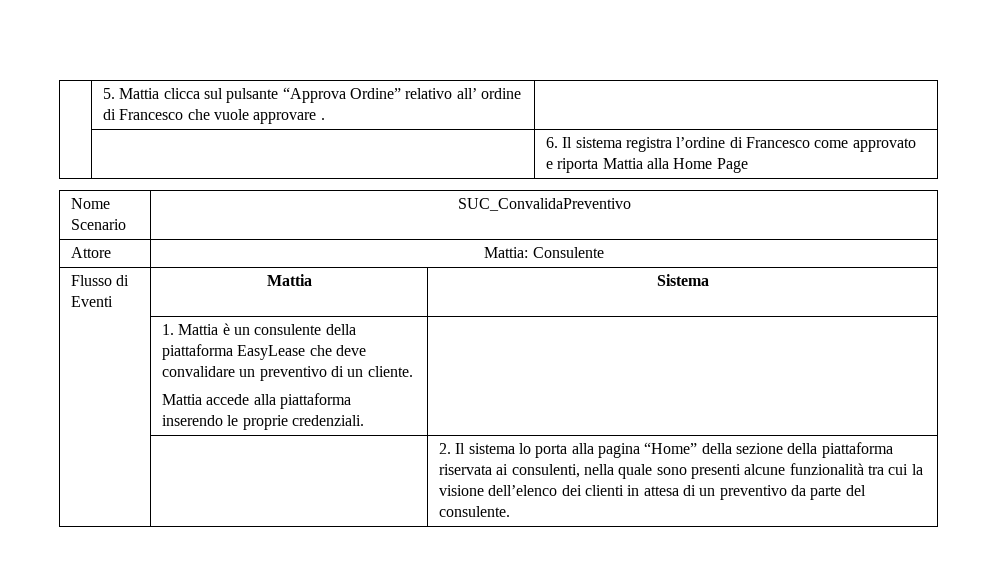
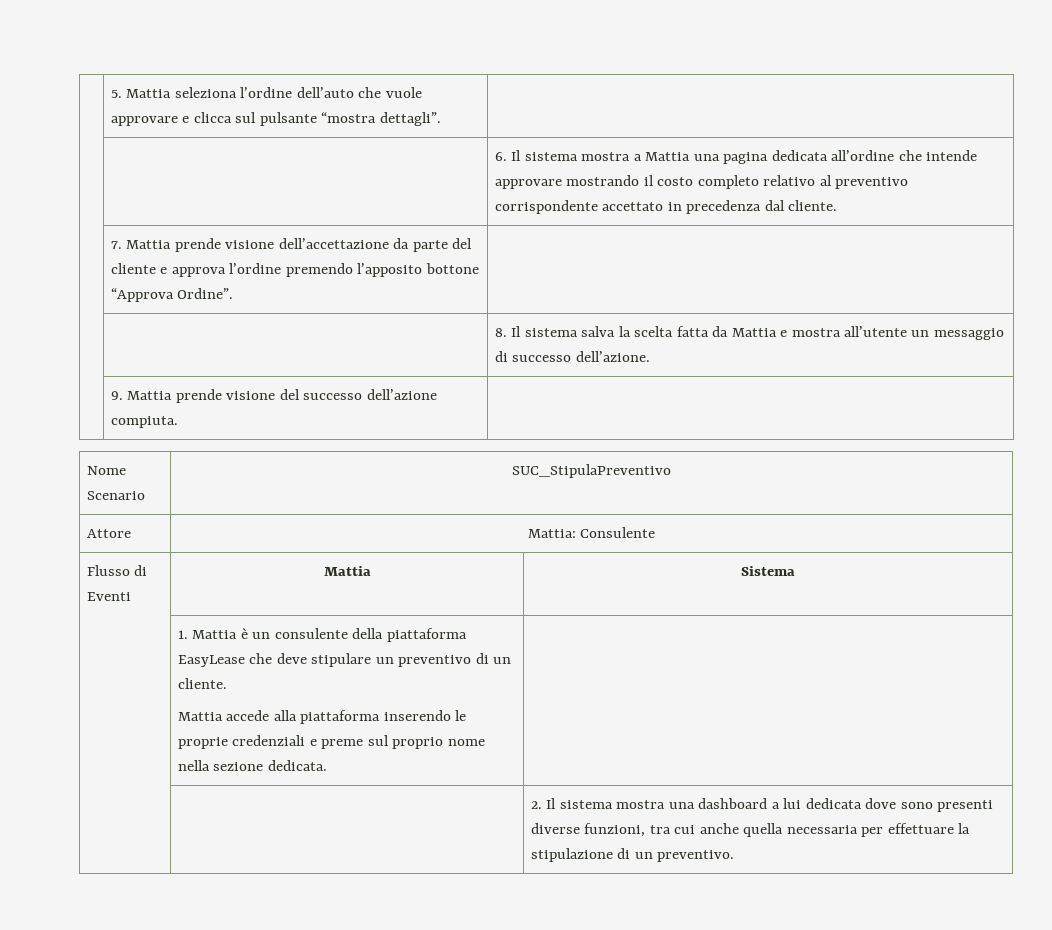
- | 5. Mattia clicca sul pulsante “Approva Ordine” relativo all’ ordine di Francesco che vuole approvare . |
- | | 6. Il sistema registra l’ordine di Francesco come approvato e riporta Mattia alla Home Page
+ | 5. Mattia seleziona l’ordine dell’auto che vuole approvare e clicca sul pulsante “mostra dettagli”. |
+ | | 6. Il sistema mostra a Mattia una pagina dedicata all’ordine che intende approvare mostrando il costo completo relativo al preventivo corrispondente accettato in precedenza dal cliente.
+ | 7. Mattia prende visione dell’accettazione da parte del cliente e approva l’ordine premendo l’apposito bottone “Approva Ordine”. |
+ | | 8. Il sistema salva la scelta fatta da Mattia e mostra all’utente un messaggio di successo dell’azione.
+ | 9. Mattia prende visione del successo dell’azione compiuta. |
- Nome Scenario | SUC_ConvalidaPreventivo
+ Nome Scenario | SUC_StipulaPreventivo
- | 1. Mattia è un consulente della piattaforma EasyLease che deve convalidare un preventivo di un cliente.
- Mattia accede alla piattaforma inserendo le proprie credenziali. |
- | | 2. Il sistema lo porta alla pagina “Home” della sezione della piattaforma riservata ai consulenti, nella quale sono presenti alcune funzionalità tra cui la visione dell’elenco dei clienti in attesa di un preventivo da parte del consulente.
+ | 1. Mattia è un consulente della piattaforma EasyLease che deve stipulare un preventivo di un cliente.
+ Mattia accede alla piattaforma inserendo le proprie credenziali e preme sul proprio nome nella sezione dedicata. |
+ | | 2. Il sistema mostra una dashboard a lui dedicata dove sono presenti diverse funzioni, tra cui anche quella necessaria per effettuare la stipulazione di un preventivo.

